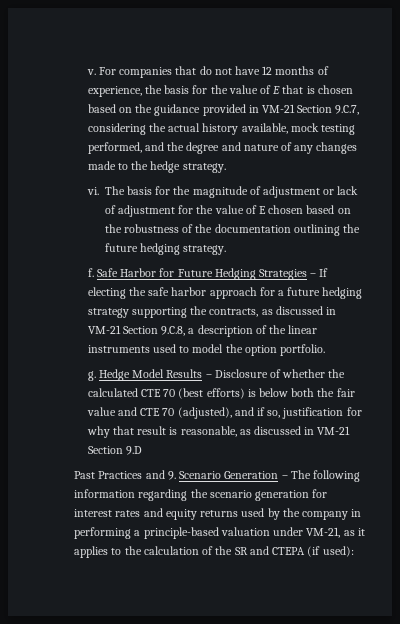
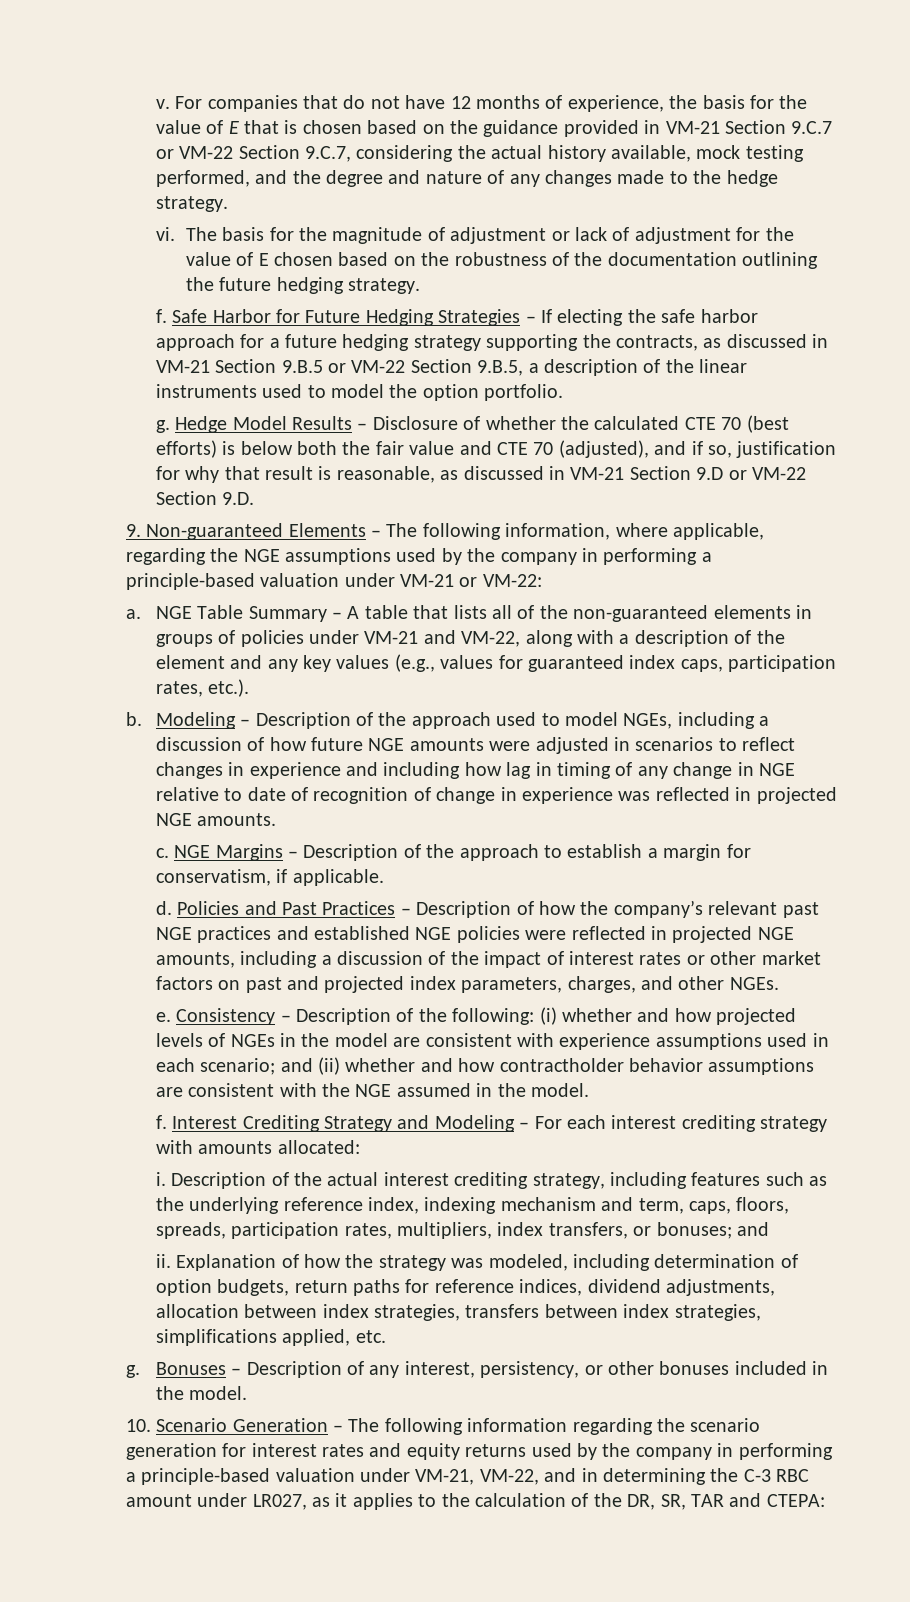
- For companies that do not have 12 months of experience, the basis for the value of E that is chosen based on the guidance provided in VM-21 Section 9.C.7, considering the actual history available, mock testing performed, and the degree and nature of any changes made to the hedge strategy.
+ For companies that do not have 12 months of experience, the basis for the value of E that is chosen based on the guidance provided in VM-21 Section 9.C.7 or VM-22 Section 9.C.7, considering the actual history available, mock testing performed, and the degree and nature of any changes made to the hedge strategy.
- Safe Harbor for Future Hedging Strategies – If electing the safe harbor approach for a future hedging strategy supporting the contracts, as discussed in VM-21 Section 9.C.8, a description of the linear instruments used to model the option portfolio.
+ Safe Harbor for Future Hedging Strategies – If electing the safe harbor approach for a future hedging strategy supporting the contracts, as discussed in VM-21 Section 9.B.5 or VM-22 Section 9.B.5, a description of the linear instruments used to model the option portfolio.
- Hedge Model Results – Disclosure of whether the calculated CTE 70 (best efforts) is below both the fair value and CTE 70 (adjusted), and if so, justification for why that result is reasonable, as discussed in VM-21 Section 9.D
- Past Practices and 9. Scenario Generation – The following information regarding the scenario generation for interest rates and equity returns used by the company in performing a principle-based valuation under VM-21, as it applies to the calculation of the SR and CTEPA (if used):
+ Hedge Model Results – Disclosure of whether the calculated CTE 70 (best efforts) is below both the fair value and CTE 70 (adjusted), and if so, justification for why that result is reasonable, as discussed in VM-21 Section 9.D or VM-22 Section 9.D.
+ 9. Non-guaranteed Elements – The following information, where applicable, regarding the NGE assumptions used by the company in performing a principle-based valuation under VM-21 or VM-22:
+ a. NGE Table Summary – A table that lists all of the non-guaranteed elements in groups of policies under VM-21 and VM-22, along with a description of the element and any key values (e.g., values for guaranteed index caps, participation rates, etc.).
+ b. Modeling – Description of the approach used to model NGEs, including a discussion of how future NGE amounts were adjusted in scenarios to reflect changes in experience and including how lag in timing of any change in NGE relative to date of recognition of change in experience was reflected in projected NGE amounts.
+ c. NGE Margins – Description of the approach to establish a margin for conservatism, if applicable.
+ d. Policies and Past Practices – Description of how the company’s relevant past NGE practices and established NGE policies were reflected in projected NGE amounts, including a discussion of the impact of interest rates or other market factors on past and projected index parameters, charges, and other NGEs.
+ e. Consistency – Description of the following: (i) whether and how projected levels of NGEs in the model are consistent with experience assumptions used in each scenario; and (ii) whether and how contractholder behavior assumptions are consistent with the NGE assumed in the model.
+ f. Interest Crediting Strategy and Modeling – For each interest crediting strategy with amounts allocated:
+ i. Description of the actual interest crediting strategy, including features such as the underlying reference index, indexing mechanism and term, caps, floors, spreads, participation rates, multipliers, index transfers, or bonuses; and
+ ii. Explanation of how the strategy was modeled, including determination of option budgets, return paths for reference indices, dividend adjustments, allocation between index strategies, transfers between index strategies, simplifications applied, etc.
+ g. Bonuses – Description of any interest, persistency, or other bonuses included in the model.
+ 10. Scenario Generation – The following information regarding the scenario generation for interest rates and equity returns used by the company in performing a principle-based valuation under VM-21, VM-22, and in determining the C-3 RBC amount under LR027, as it applies to the calculation of the DR, SR, TAR and CTEPA:

